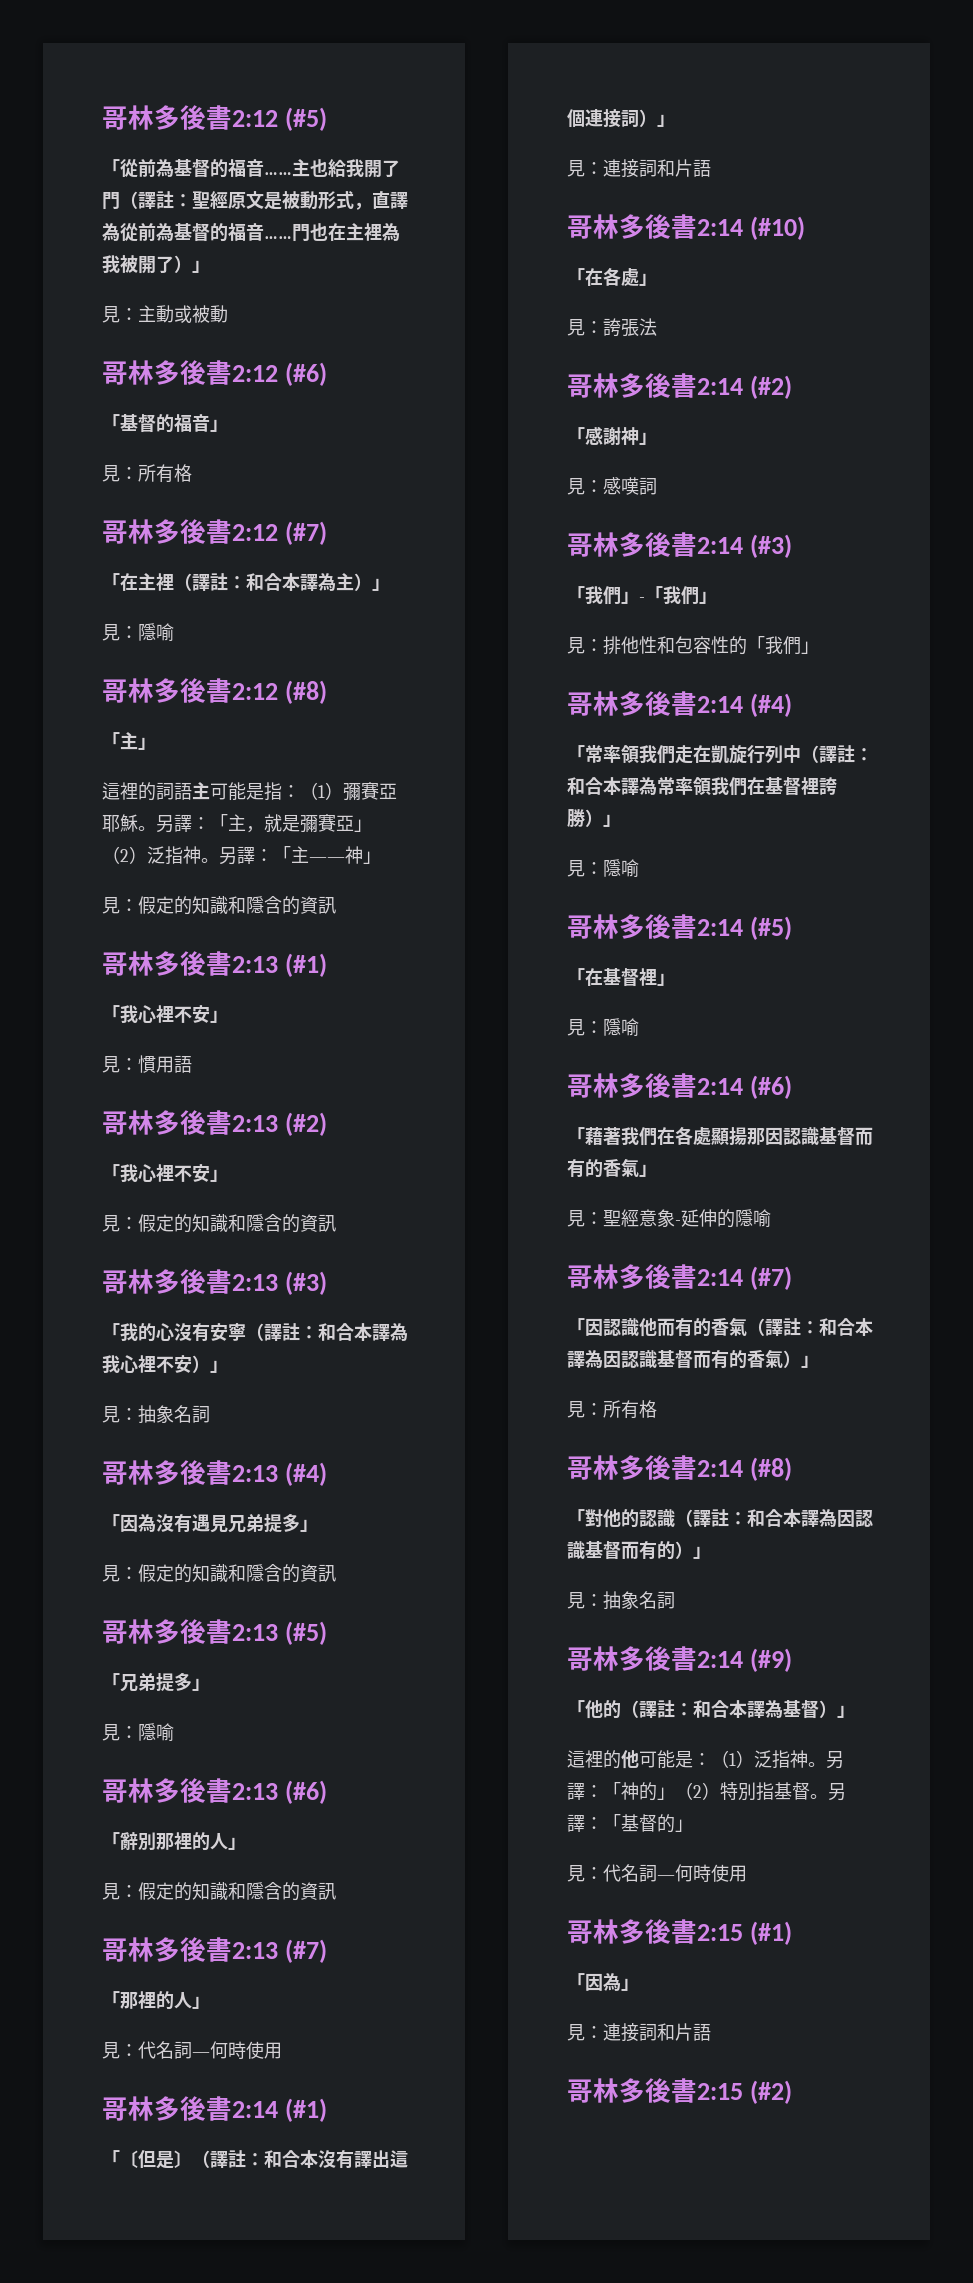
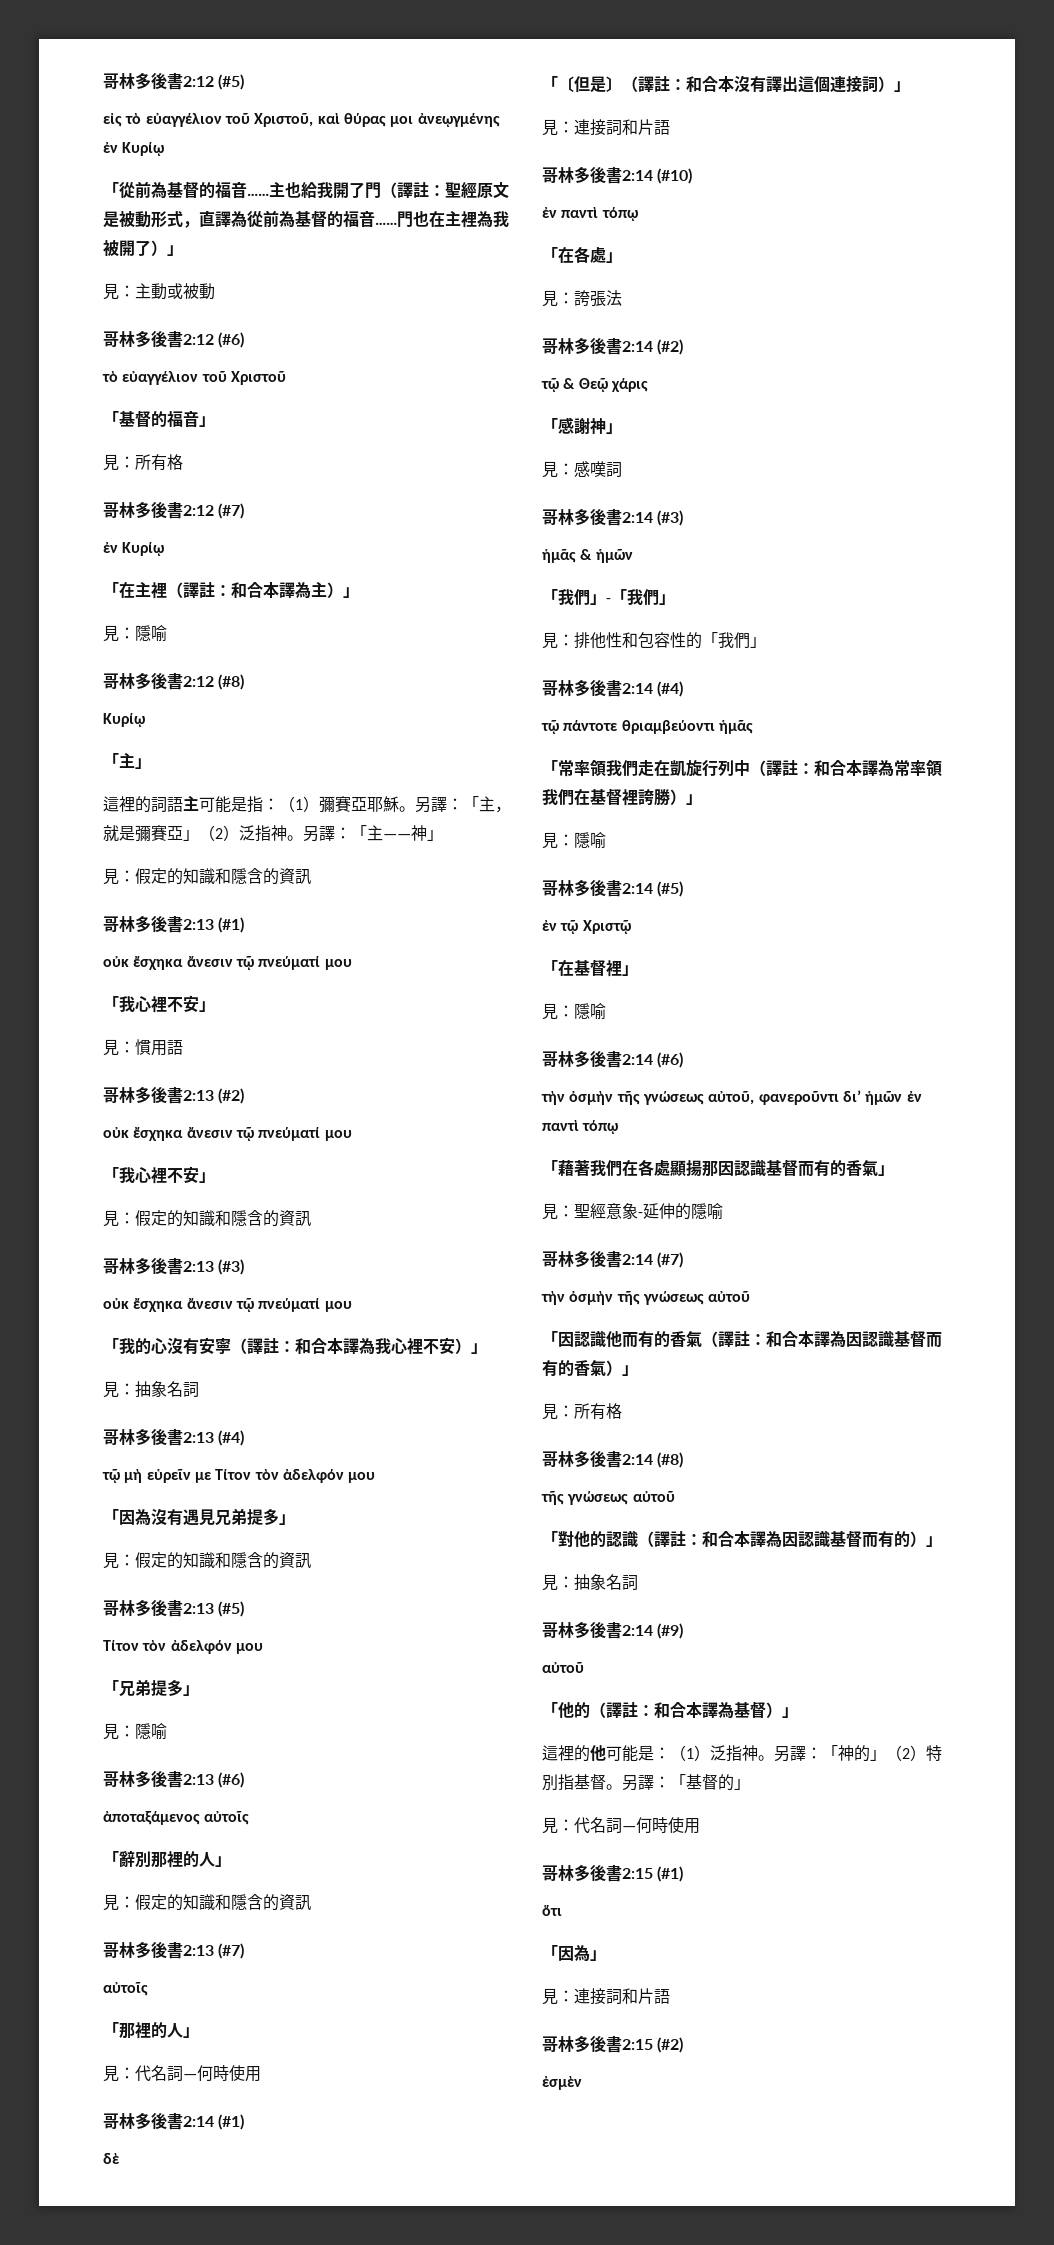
+ εἰς τὸ εὐαγγέλιον τοῦ Χριστοῦ, καὶ θύρας μοι ἀνεῳγμένης ἐν Κυρίῳ
+ τὸ εὐαγγέλιον τοῦ Χριστοῦ
  哥林多後書2:12 (#7)
+ ἐν Κυρίῳ
  哥林多後書2:12 (#8)
+ Κυρίῳ
  哥林多後書2:13 (#1)
+ οὐκ ἔσχηκα ἄνεσιν τῷ πνεύματί μου
  哥林多後書2:13 (#2)
+ οὐκ ἔσχηκα ἄνεσιν τῷ πνεύματί μου
  哥林多後書2:13 (#3)
+ οὐκ ἔσχηκα ἄνεσιν τῷ πνεύματί μου
+ τῷ μὴ εὑρεῖν με Τίτον τὸν ἀδελφόν μου
  哥林多後書2:13 (#5)
+ Τίτον τὸν ἀδελφόν μου
+ ἀποταξάμενος αὐτοῖς
  哥林多後書2:13 (#7)
+ αὐτοῖς
+ δὲ
  哥林多後書2:14 (#10)
+ ἐν παντὶ τόπῳ
+ τῷ & Θεῷ χάρις
+ ἡμᾶς & ἡμῶν
+ τῷ πάντοτε θριαμβεύοντι ἡμᾶς
+ ἐν τῷ Χριστῷ
+ τὴν ὀσμὴν τῆς γνώσεως αὐτοῦ, φανεροῦντι δι’ ἡμῶν ἐν παντὶ τόπῳ
+ τὴν ὀσμὴν τῆς γνώσεως αὐτοῦ
  哥林多後書2:14 (#8)
+ τῆς γνώσεως αὐτοῦ
  哥林多後書2:14 (#9)
+ αὐτοῦ
+ ὅτι
+ ἐσμὲν

